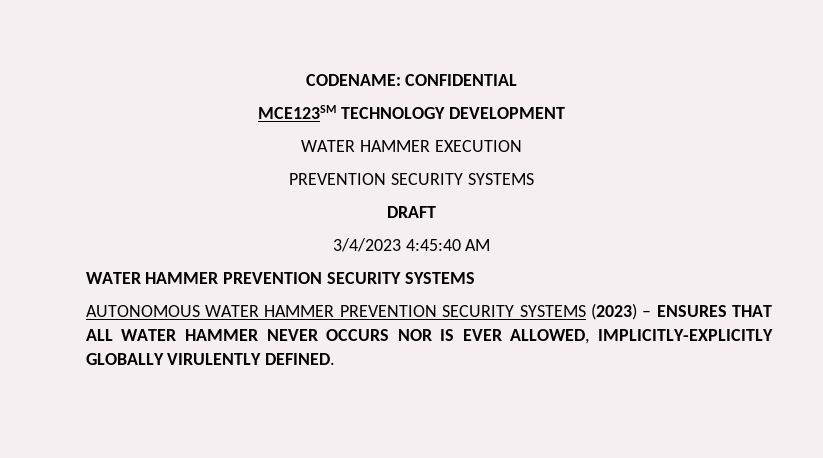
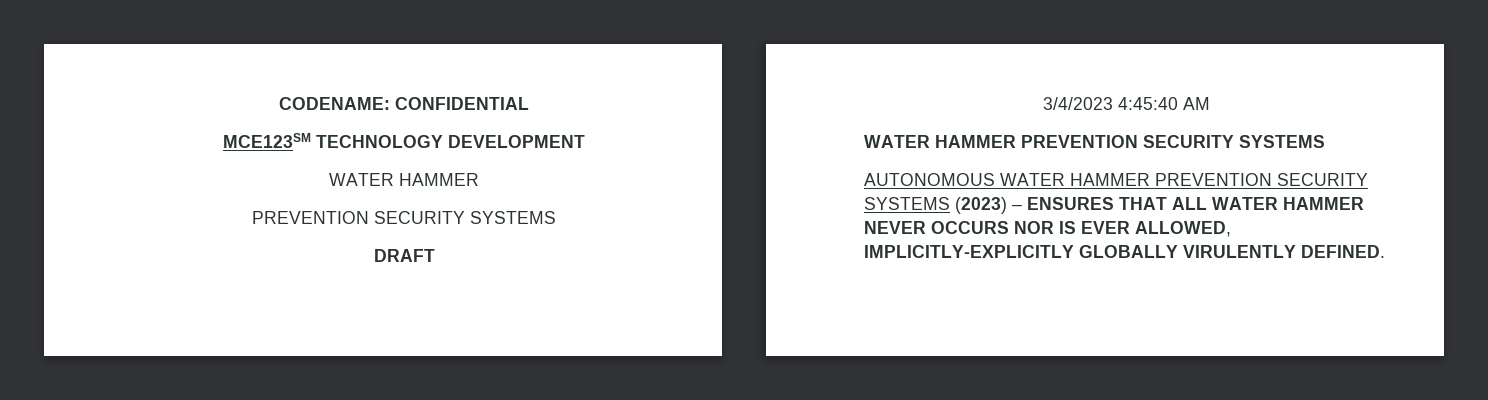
  MCE123SM TECHNOLOGY DEVELOPMENT
- WATER HAMMER EXECUTION
+ WATER HAMMER

